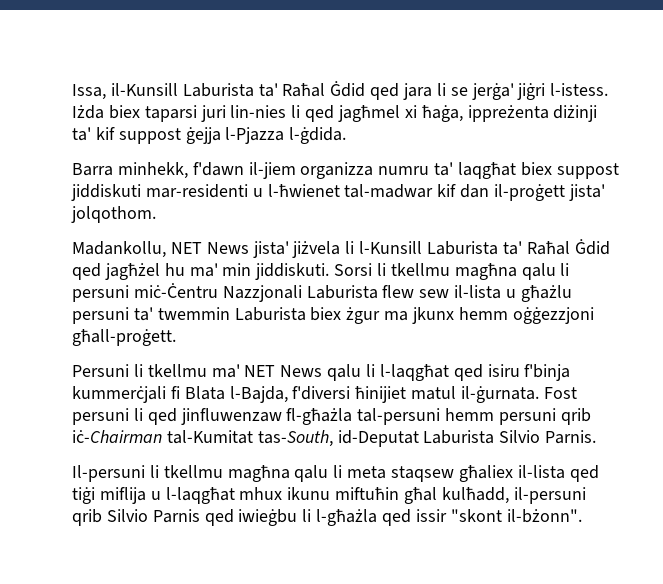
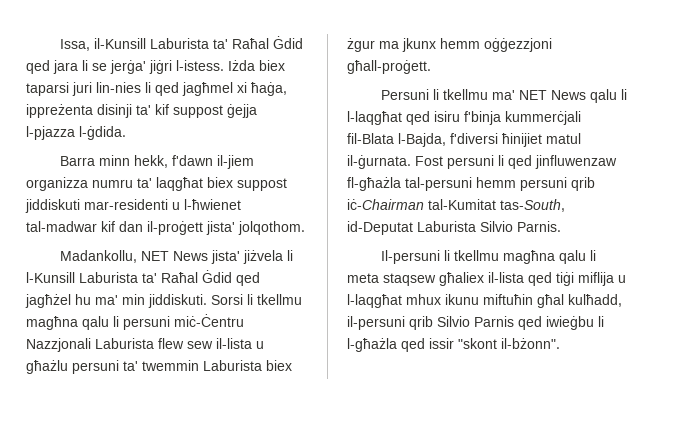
- Iżda biex taparsi juri lin-nies li qed jagħmel xi ħaġa, ippreżenta diżinji ta' kif suppost ġejja l-Pjazza l-ġdida.
+ Iżda biex taparsi juri lin-nies li qed jagħmel xi ħaġa, ippreżenta disinji ta' kif suppost ġejja l-pjazza l-ġdida.
- Barra minhekk, f'dawn il-jiem organizza numru ta' laqgħat biex suppost jiddiskuti mar-residenti u l-ħwienet tal-madwar kif dan il-proġett jista' jolqothom.
+ Barra minn hekk, f'dawn il-jiem organizza numru ta' laqgħat biex suppost jiddiskuti mar-residenti u l-ħwienet tal-madwar kif dan il-proġett jista' jolqothom.
- Persuni li tkellmu ma' NET News qalu li l-laqgħat qed isiru f'binja kummerċjali fi Blata l-Bajda, f'diversi ħinijiet matul il-ġurnata.
+ Persuni li tkellmu ma' NET News qalu li l-laqgħat qed isiru f'binja kummerċjali fil-Blata l-Bajda, f'diversi ħinijiet matul il-ġurnata.

